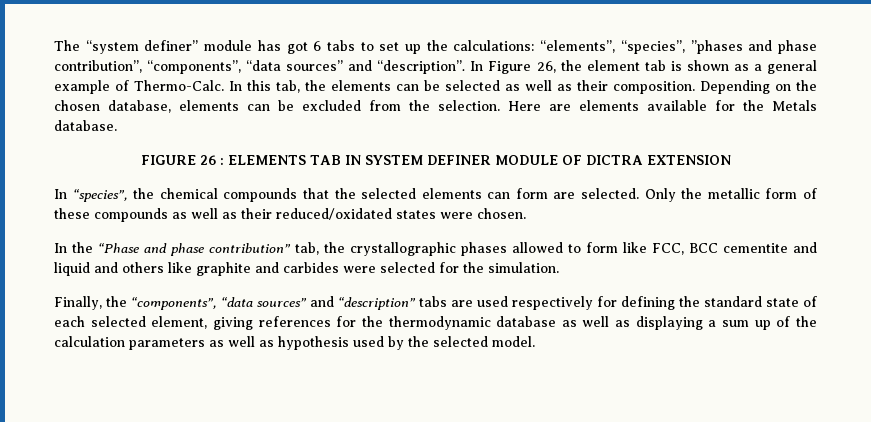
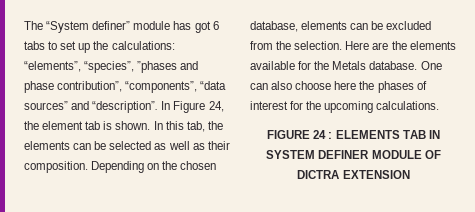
- The “system definer” module has got 6 tabs to set up the calculations: “elements”, “species”, ”phases and phase contribution”, “components”, “data sources” and “description”.
+ The “System definer” module has got 6 tabs to set up the calculations: “elements”, “species”, ”phases and phase contribution”, “components”, “data sources” and “description”.
- In Figure 26, the element tab is shown as a general example of Thermo-Calc.
+ In Figure 24, the element tab is shown.
- Here are elements available for the Metals database.
+ Here are the elements available for the Metals database. One can also choose here the phases of interest for the upcoming calculations.
- FIGURE 26 : ELEMENTS TAB IN SYSTEM DEFINER MODULE OF DICTRA EXTENSION
+ FIGURE 24 : ELEMENTS TAB IN SYSTEM DEFINER MODULE OF DICTRA EXTENSION
- In “species”, the chemical compounds that the selected elements can form are selected. Only the metallic form of these compounds as well as their reduced/oxidated states were chosen.
- In the “Phase and phase contribution” tab, the crystallographic phases allowed to form like FCC, BCC cementite and liquid and others like graphite and carbides were selected for the simulation.
- Finally, the “components”, “data sources” and “description” tabs are used respectively for defining the standard state of each selected element, giving references for the thermodynamic database as well as displaying a sum up of the calculation parameters as well as hypothesis used by the selected model.

